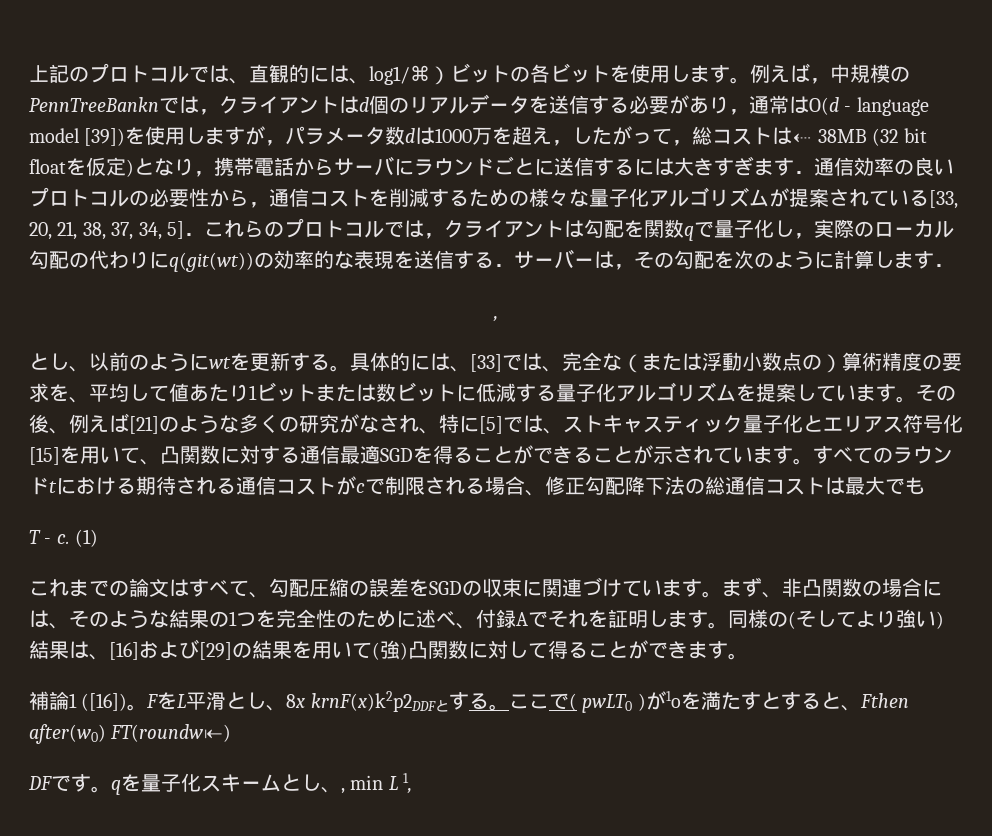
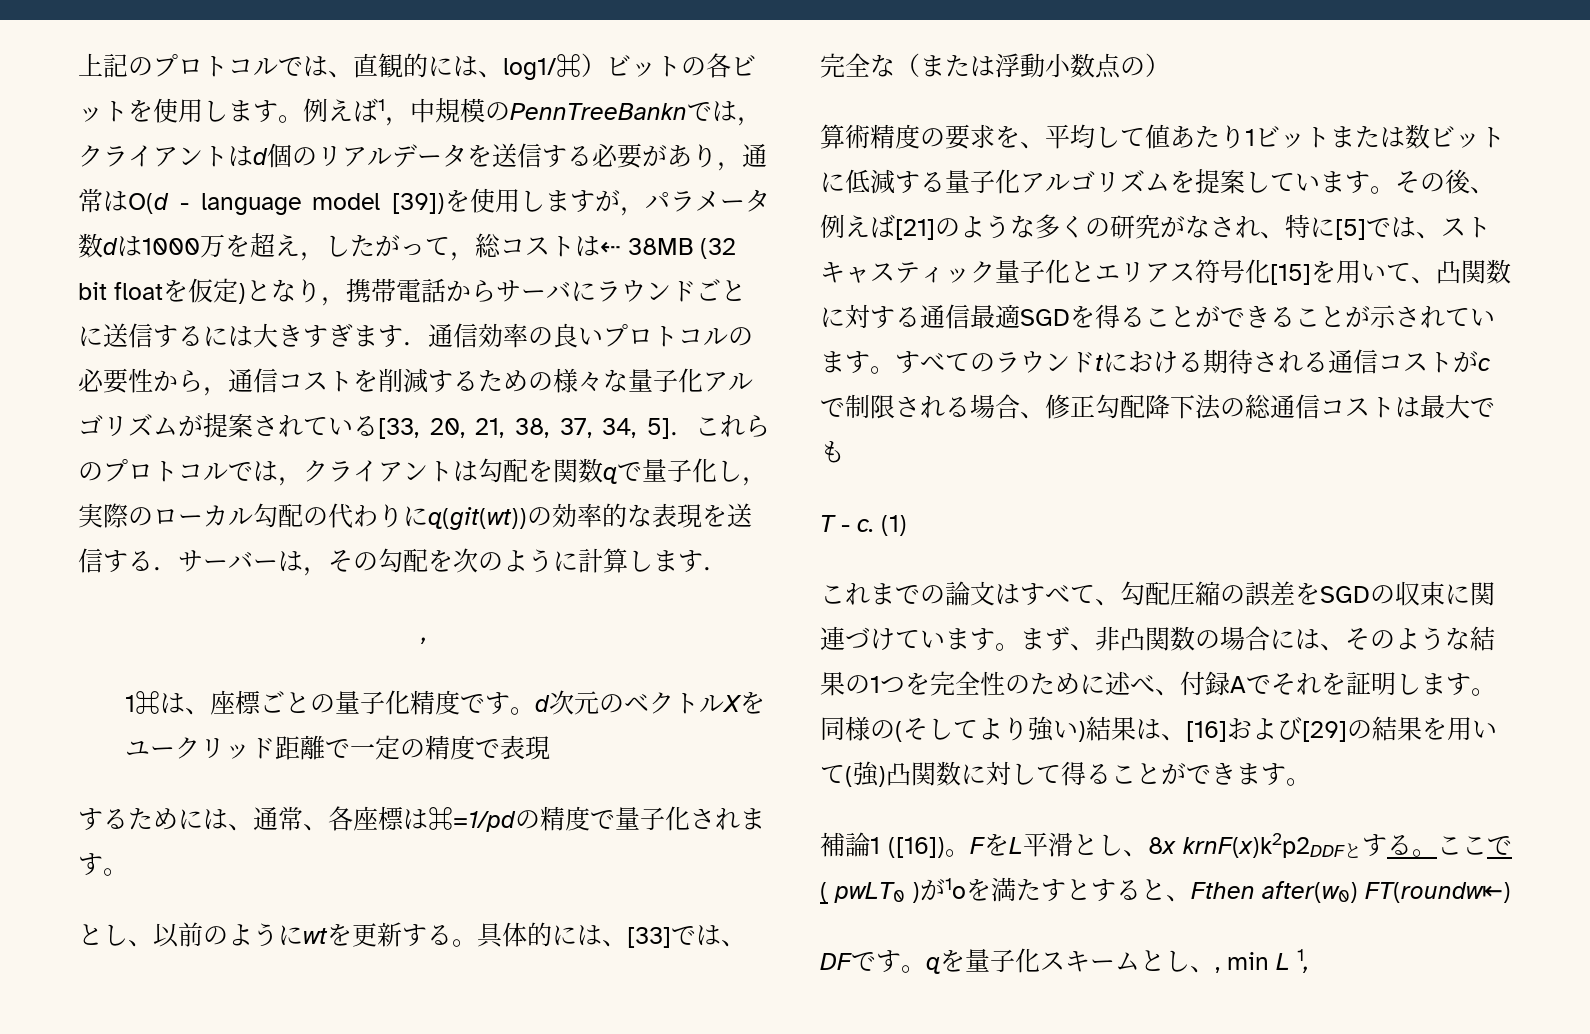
- 例えば，中規模のPennTreeBanknでは，クライアントはd個のリアルデータを送信する必要があり，通常はO(d - language model [39])を使用しますが，パラメータ数dは1000万を超え，したがって，総コストは⇠ 38MB (32 bit floatを仮定)となり，携帯電話からサーバにラウンドごとに送信するには大きすぎます．通信効率の良いプロトコルの必要性から，通信コストを削減するための様々な量子化アルゴリズムが提案されている[33, 20, 21, 38, 37, 34, 5]．これらのプロトコルでは，クライアントは勾配を関数qで量子化し，実際のローカル勾配の代わりにq(git(wt))の効率的な表現を送信する．サーバーは，その勾配を次のように計算します．
+ 例えば1，中規模のPennTreeBanknでは，クライアントはd個のリアルデータを送信する必要があり，通常はO(d - language model [39])を使用しますが，パラメータ数dは1000万を超え，したがって，総コストは⇠ 38MB (32 bit floatを仮定)となり，携帯電話からサーバにラウンドごとに送信するには大きすぎます．通信効率の良いプロトコルの必要性から，通信コストを削減するための様々な量子化アルゴリズムが提案されている[33, 20, 21, 38, 37, 34, 5]．これらのプロトコルでは，クライアントは勾配を関数qで量子化し，実際のローカル勾配の代わりにq(git(wt))の効率的な表現を送信する．サーバーは，その勾配を次のように計算します．
+ 1⌘は、座標ごとの量子化精度です。d次元のベクトルXをユークリッド距離で一定の精度で表現
+ するためには、通常、各座標は⌘=1/pdの精度で量子化されます。
- 具体的には、[33]では、完全な（または浮動小数点の）算術精度の要求を、平均して値あたり1ビットまたは数ビットに低減する量子化アルゴリズムを提案しています。
+ 具体的には、[33]では、完全な（または浮動小数点の）
+ 算術精度の要求を、平均して値あたり1ビットまたは数ビットに低減する量子化アルゴリズムを提案しています。

